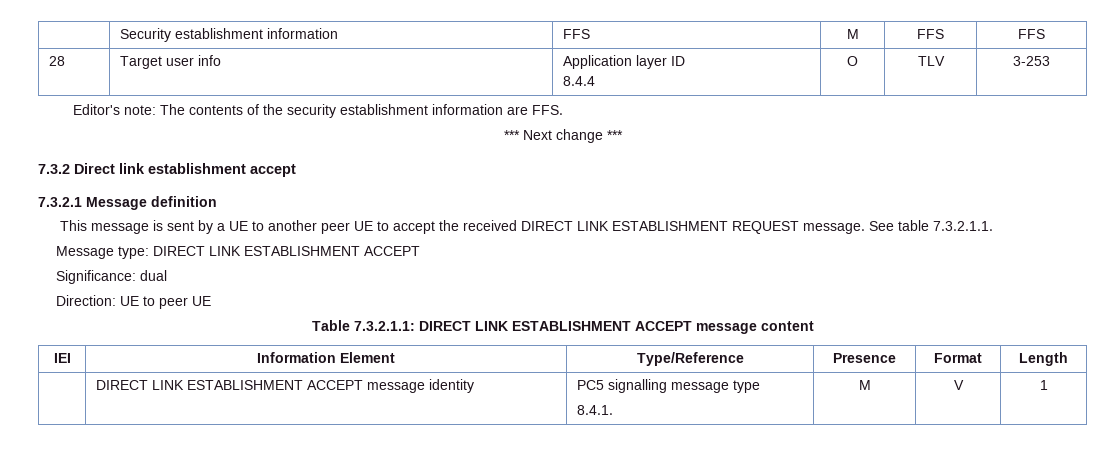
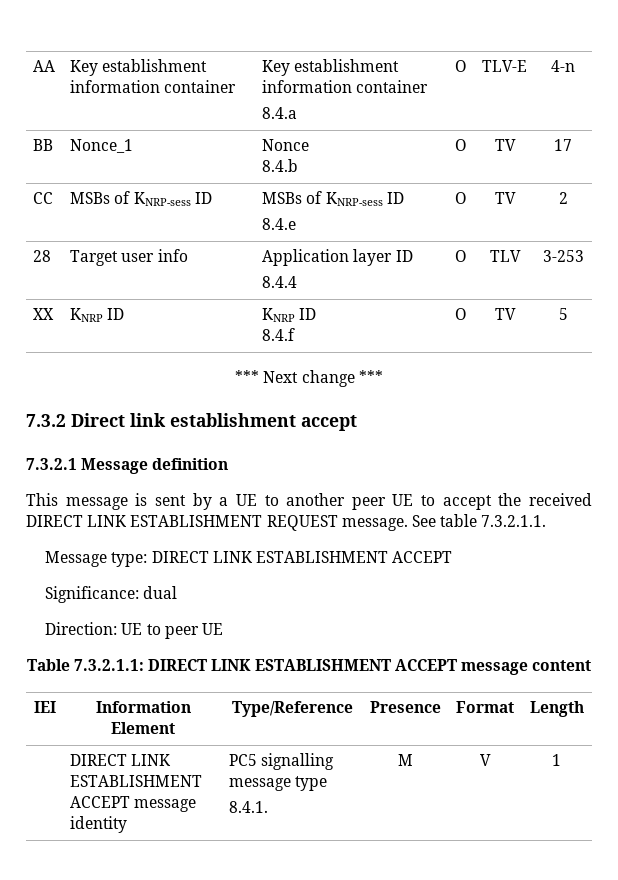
- | Security establishment information | FFS | M | FFS | FFS
+ AA | Key establishment information container | Key establishment information container
+ 8.4.a | O | TLV-E | 4-n
+ BB | Nonce_1 | Nonce
+ 8.4.b | O | TV | 17
+ CC | MSBs of KNRP-sess ID | MSBs of KNRP-sess ID
+ 8.4.e | O | TV | 2
- Editor's note: The contents of the security establishment information are FFS.
+ XX | KNRP ID | KNRP ID
+ 8.4.f | O | TV | 5

